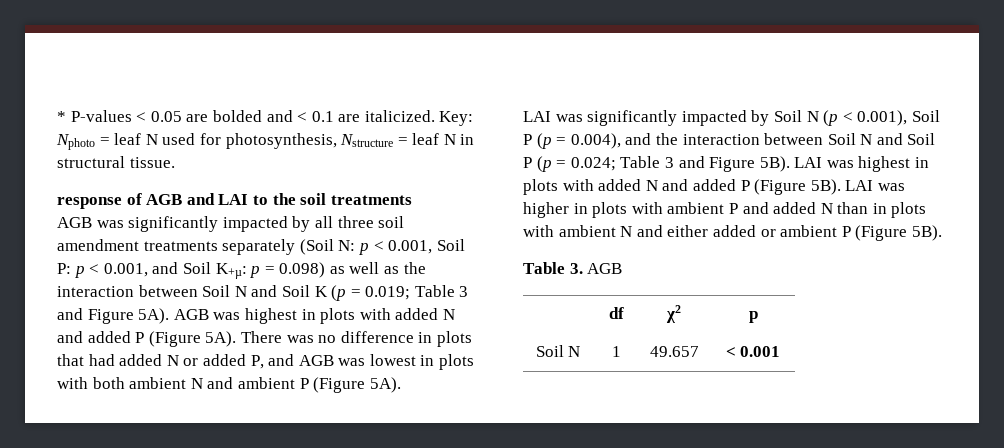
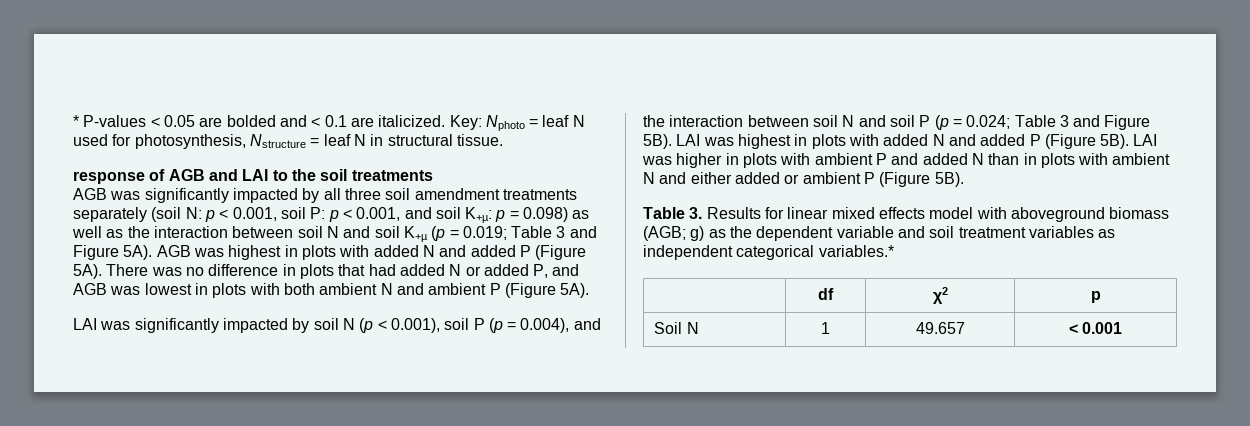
- AGB was significantly impacted by all three soil amendment treatments separately (Soil N: p < 0.001, Soil P: p < 0.001, and Soil K+µ: p = 0.098) as well as the interaction between Soil N and Soil K (p = 0.019; Table 3 and Figure 5A).
+ AGB was significantly impacted by all three soil amendment treatments separately (soil N: p < 0.001, soil P: p < 0.001, and soil K+µ: p = 0.098) as well as the interaction between soil N and soil K+µ (p = 0.019; Table 3 and Figure 5A).
- LAI was significantly impacted by Soil N (p < 0.001), Soil P (p = 0.004), and the interaction between Soil N and Soil P (p = 0.024; Table 3 and Figure 5B).
+ LAI was significantly impacted by soil N (p < 0.001), soil P (p = 0.004), and the interaction between soil N and soil P (p = 0.024; Table 3 and Figure 5B).
- Table 3. AGB
+ Table 3. Results for linear mixed effects model with aboveground biomass (AGB; g) as the dependent variable and soil treatment variables as independent categorical variables.*

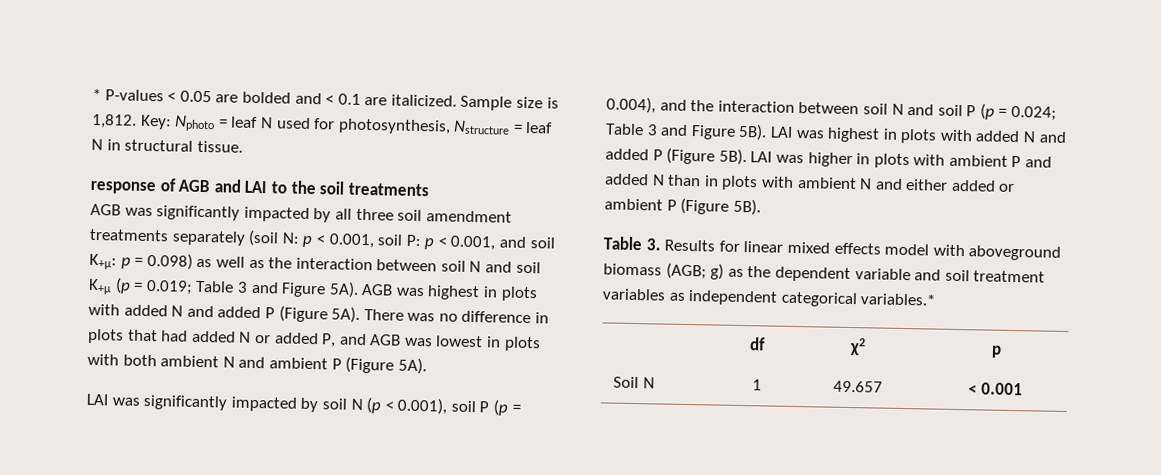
+ Sample size is 1,812.

